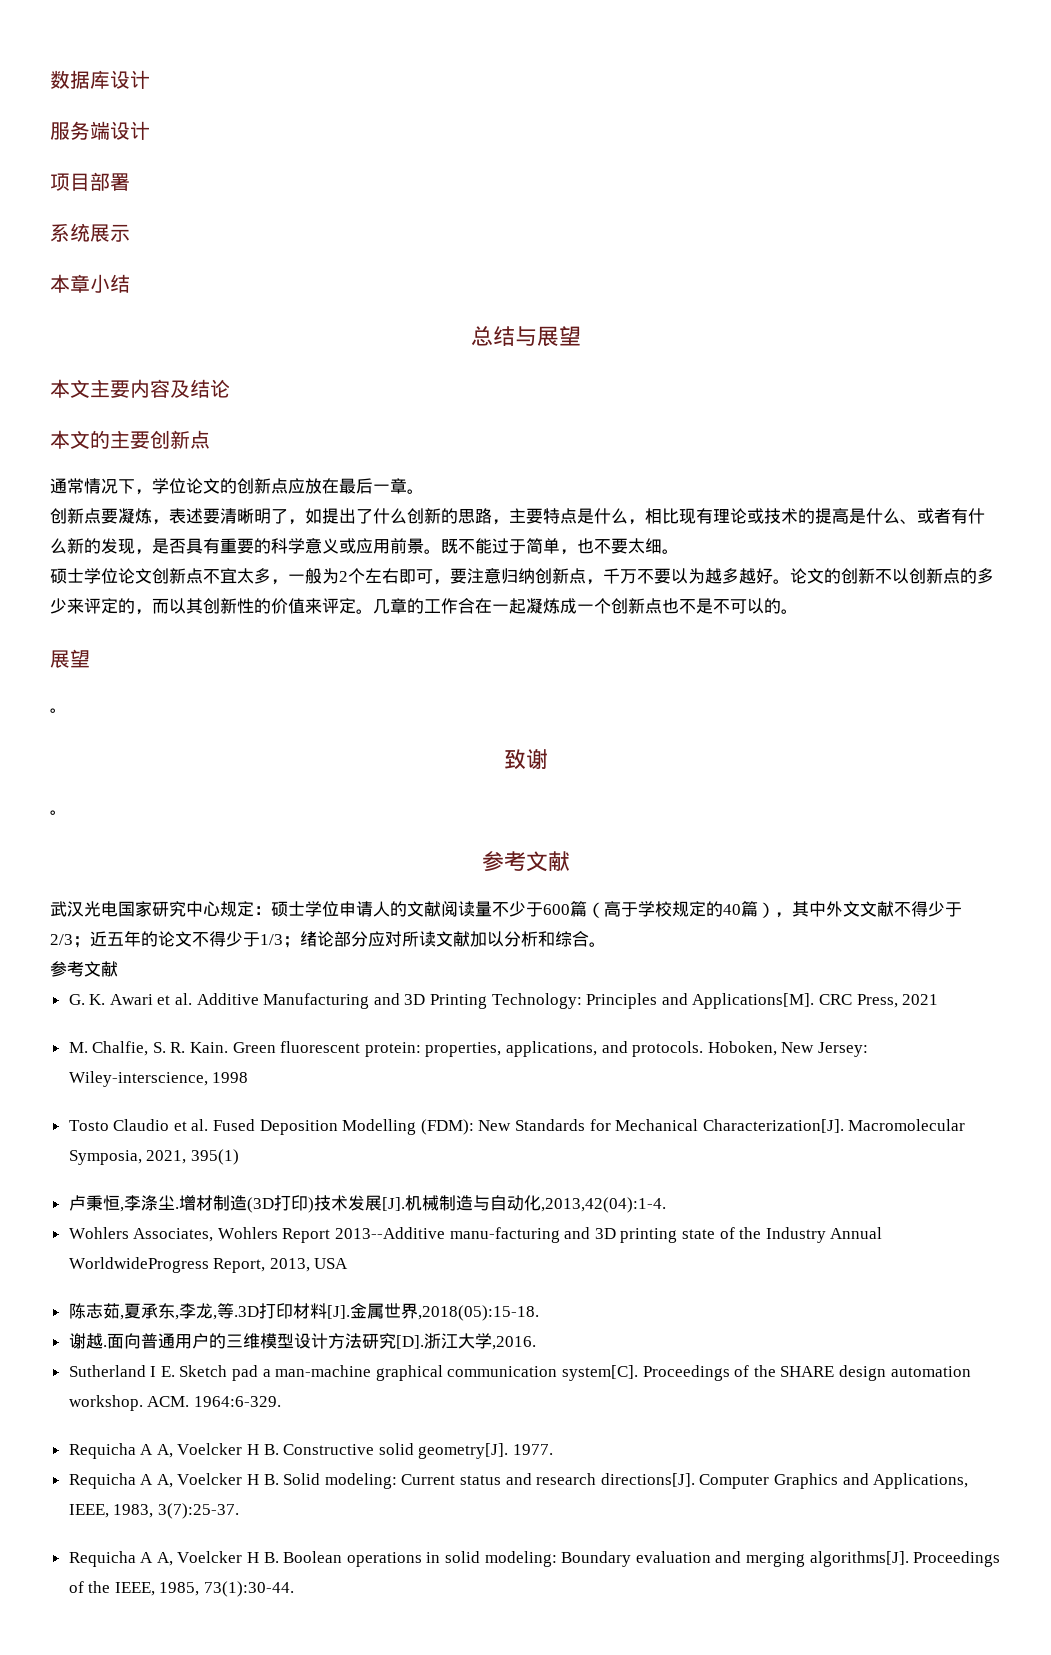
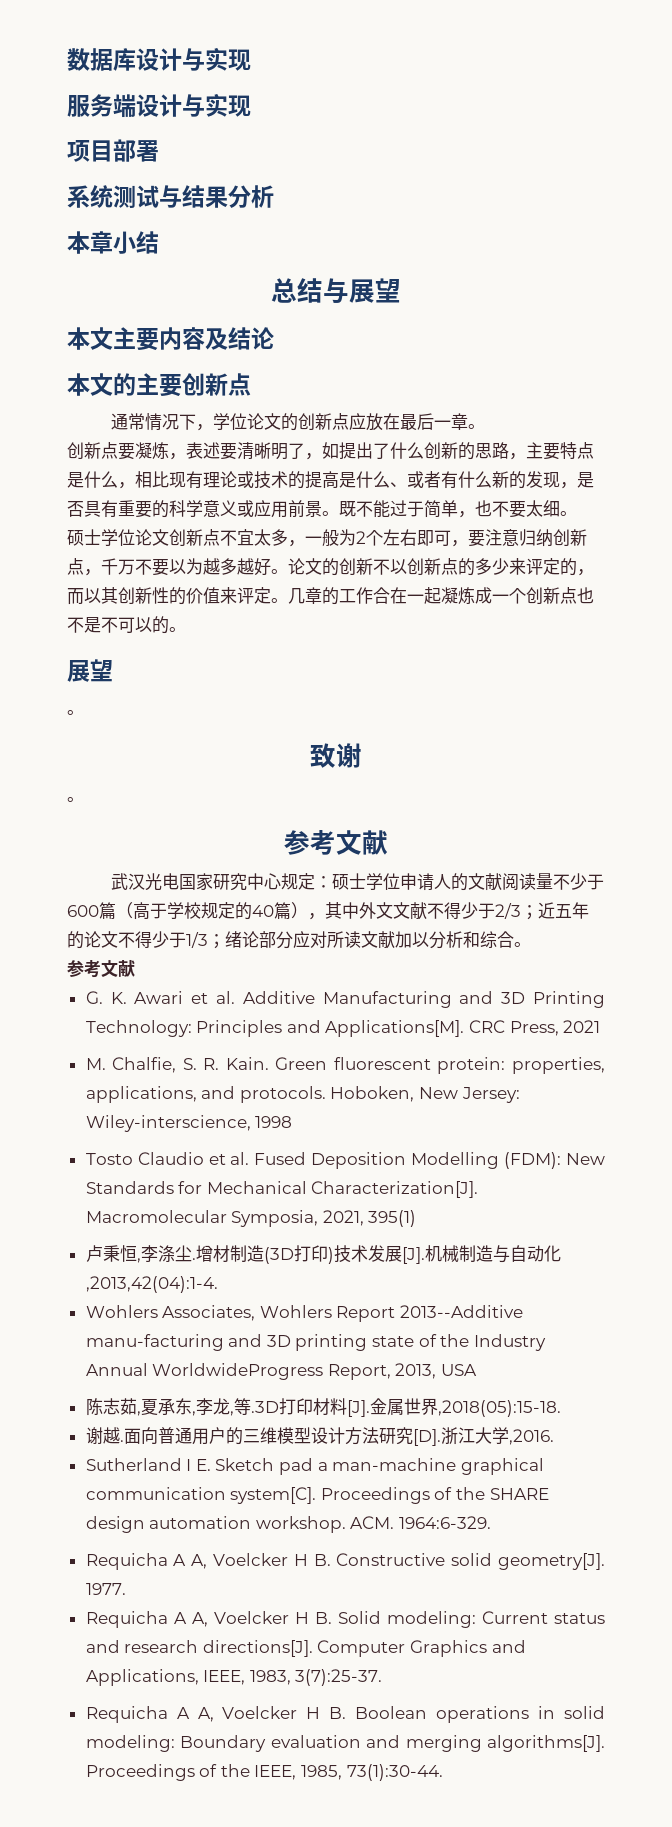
- 数据库设计
+ 数据库设计与实现
- 服务端设计
+ 服务端设计与实现
- 系统展示
+ 系统测试与结果分析

